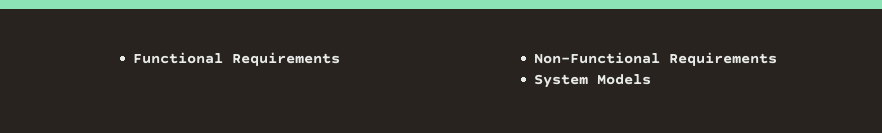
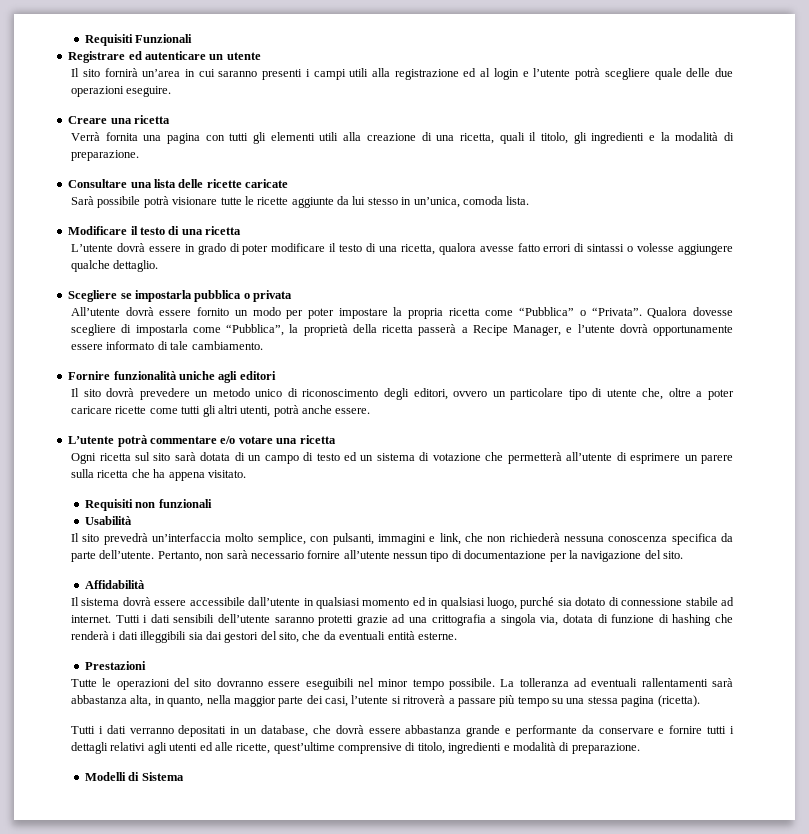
- Functional Requirements
- Non-Functional Requirements
- System Models
+ Requisiti Funzionali
+ Registrare ed autenticare un utente
+ Il sito fornirà un’area in cui saranno presenti i campi utili alla registrazione ed al login e l’utente potrà scegliere quale delle due operazioni eseguire.
+ Creare una ricetta
+ Verrà fornita una pagina con tutti gli elementi utili alla creazione di una ricetta, quali il titolo, gli ingredienti e la modalità di preparazione.
+ Consultare una lista delle ricette caricate
+ Sarà possibile potrà visionare tutte le ricette aggiunte da lui stesso in un’unica, comoda lista.
+ Modificare il testo di una ricetta
+ L’utente dovrà essere in grado di poter modificare il testo di una ricetta, qualora avesse fatto errori di sintassi o volesse aggiungere qualche dettaglio.
+ Scegliere se impostarla pubblica o privata
+ All’utente dovrà essere fornito un modo per poter impostare la propria ricetta come “Pubblica” o “Privata”. Qualora dovesse scegliere di impostarla come “Pubblica”, la proprietà della ricetta passerà a Recipe Manager, e l’utente dovrà opportunamente essere informato di tale cambiamento.
+ Fornire funzionalità uniche agli editori
+ Il sito dovrà prevedere un metodo unico di riconoscimento degli editori, ovvero un particolare tipo di utente che, oltre a poter caricare ricette come tutti gli altri utenti, potrà anche essere.
+ L’utente potrà commentare e/o votare una ricetta
+ Ogni ricetta sul sito sarà dotata di un campo di testo ed un sistema di votazione che permetterà all’utente di esprimere un parere sulla ricetta che ha appena visitato.
+ Requisiti non funzionali
+ Usabilità
+ Il sito prevedrà un’interfaccia molto semplice, con pulsanti, immagini e link, che non richiederà nessuna conoscenza specifica da parte dell’utente. Pertanto, non sarà necessario fornire all’utente nessun tipo di documentazione per la navigazione del sito.
+ Affidabilità
+ Il sistema dovrà essere accessibile dall’utente in qualsiasi momento ed in qualsiasi luogo, purché sia dotato di connessione stabile ad internet. Tutti i dati sensibili dell’utente saranno protetti grazie ad una crittografia a singola via, dotata di funzione di hashing che renderà i dati illeggibili sia dai gestori del sito, che da eventuali entità esterne.
+ Prestazioni
+ Tutte le operazioni del sito dovranno essere eseguibili nel minor tempo possibile. La tolleranza ad eventuali rallentamenti sarà abbastanza alta, in quanto, nella maggior parte dei casi, l’utente si ritroverà a passare più tempo su una stessa pagina (ricetta).
+ Tutti i dati verranno depositati in un database, che dovrà essere abbastanza grande e performante da conservare e fornire tutti i dettagli relativi agli utenti ed alle ricette, quest’ultime comprensive di titolo, ingredienti e modalità di preparazione.
+ Modelli di Sistema

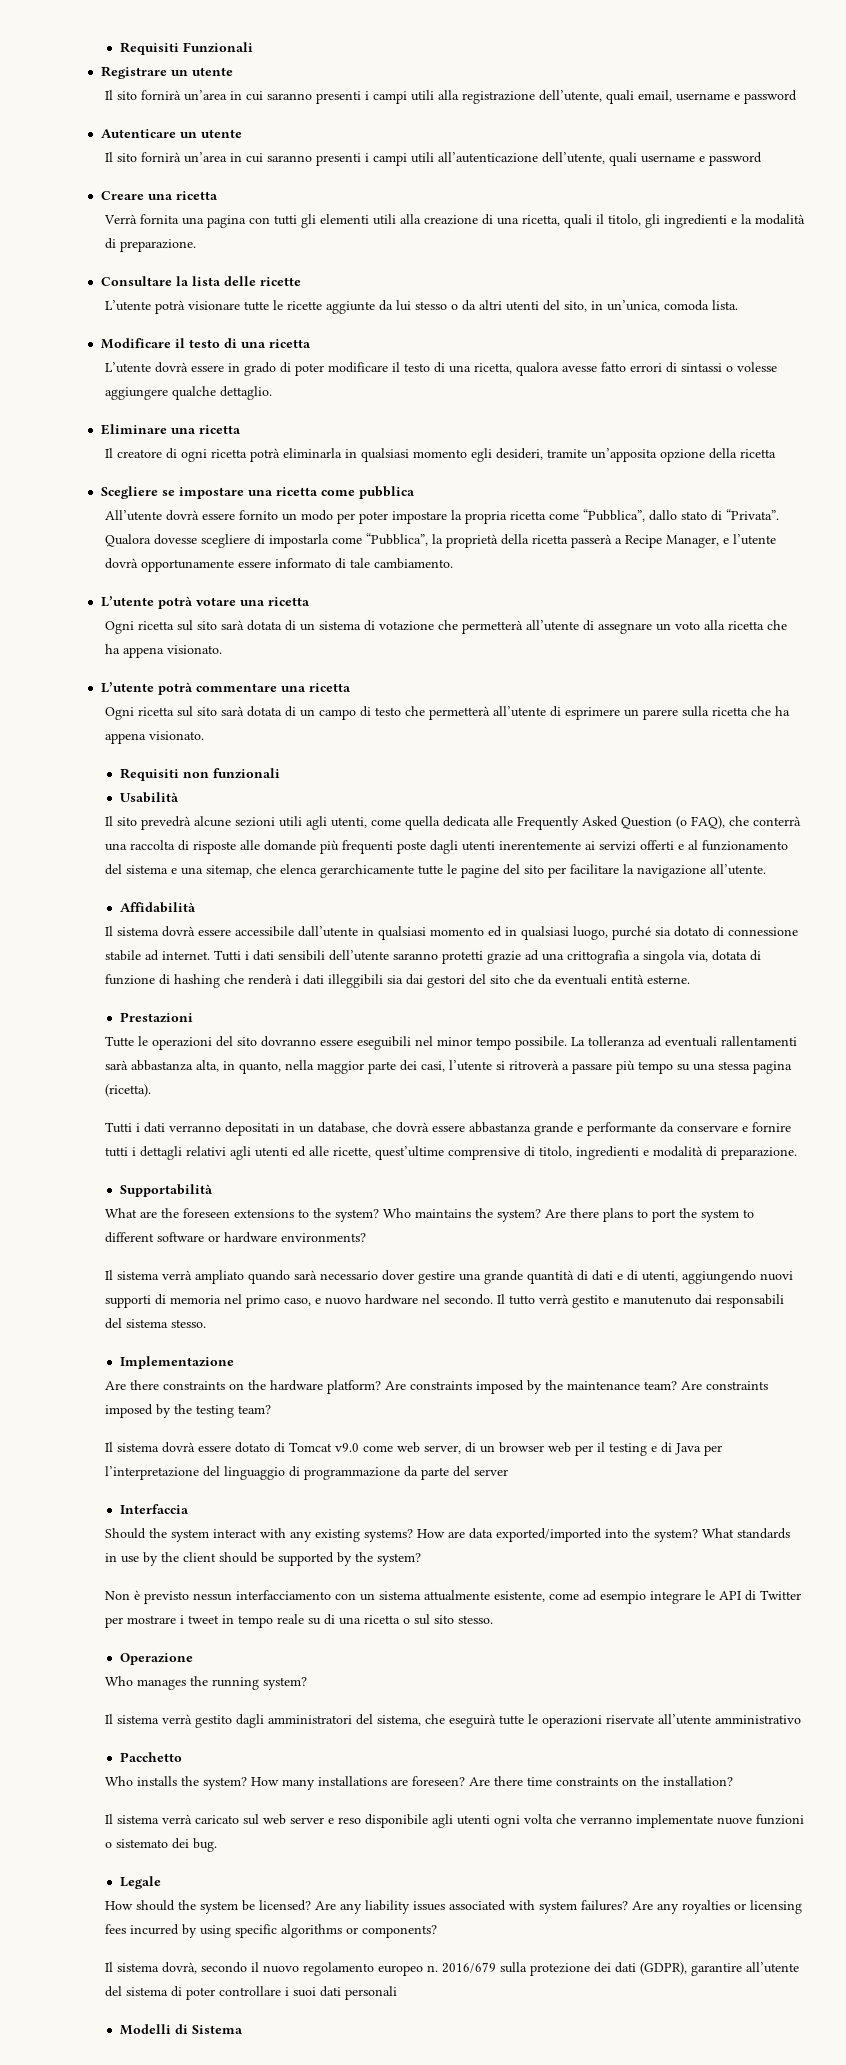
- Registrare ed autenticare un utente
+ Registrare un utente
- Il sito fornirà un’area in cui saranno presenti i campi utili alla registrazione ed al login e l’utente potrà scegliere quale delle due operazioni eseguire.
+ Il sito fornirà un’area in cui saranno presenti i campi utili alla registrazione dell’utente, quali email, username e password
+ Autenticare un utente
+ Il sito fornirà un’area in cui saranno presenti i campi utili all’autenticazione dell’utente, quali username e password
- Consultare una lista delle ricette caricate
- Sarà possibile potrà visionare tutte le ricette aggiunte da lui stesso in un’unica, comoda lista.
+ Consultare la lista delle ricette
+ L’utente potrà visionare tutte le ricette aggiunte da lui stesso o da altri utenti del sito, in un’unica, comoda lista.
- Scegliere se impostarla pubblica o privata
+ Eliminare una ricetta
+ Il creatore di ogni ricetta potrà eliminarla in qualsiasi momento egli desideri, tramite un’apposita opzione della ricetta
+ Scegliere se impostare una ricetta come pubblica
- All’utente dovrà essere fornito un modo per poter impostare la propria ricetta come “Pubblica” o “Privata”.
+ All’utente dovrà essere fornito un modo per poter impostare la propria ricetta come “Pubblica”, dallo stato di “Privata”.
- Fornire funzionalità uniche agli editori
- Il sito dovrà prevedere un metodo unico di riconoscimento degli editori, ovvero un particolare tipo di utente che, oltre a poter caricare ricette come tutti gli altri utenti, potrà anche essere.
+ L’utente potrà votare una ricetta
+ Ogni ricetta sul sito sarà dotata di un sistema di votazione che permetterà all’utente di assegnare un voto alla ricetta che ha appena visionato.
- L’utente potrà commentare e/o votare una ricetta
+ L’utente potrà commentare una ricetta
- Ogni ricetta sul sito sarà dotata di un campo di testo ed un sistema di votazione che permetterà all’utente di esprimere un parere sulla ricetta che ha appena visitato.
+ Ogni ricetta sul sito sarà dotata di un campo di testo che permetterà all’utente di esprimere un parere sulla ricetta che ha appena visionato.
- Il sito prevedrà un’interfaccia molto semplice, con pulsanti, immagini e link, che non richiederà nessuna conoscenza specifica da parte dell’utente. Pertanto, non sarà necessario fornire all’utente nessun tipo di documentazione per la navigazione del sito.
+ Il sito prevedrà alcune sezioni utili agli utenti, come quella dedicata alle Frequently Asked Question (o FAQ), che conterrà una raccolta di risposte alle domande più frequenti poste dagli utenti inerentemente ai servizi offerti e al funzionamento del sistema e una sitemap, che elenca gerarchicamente tutte le pagine del sito per facilitare la navigazione all’utente.
- Tutti i dati sensibili dell’utente saranno protetti grazie ad una crittografia a singola via, dotata di funzione di hashing che renderà i dati illeggibili sia dai gestori del sito, che da eventuali entità esterne.
+ Tutti i dati sensibili dell’utente saranno protetti grazie ad una crittografia a singola via, dotata di funzione di hashing che renderà i dati illeggibili sia dai gestori del sito che da eventuali entità esterne.
+ Supportabilità
+ What are the foreseen extensions to the system? Who maintains the system? Are there plans to port the system to different software or hardware environments?
+ Il sistema verrà ampliato quando sarà necessario dover gestire una grande quantità di dati e di utenti, aggiungendo nuovi supporti di memoria nel primo caso, e nuovo hardware nel secondo. Il tutto verrà gestito e manutenuto dai responsabili del sistema stesso.
+ Implementazione
+ Are there constraints on the hardware platform? Are constraints imposed by the maintenance team? Are constraints imposed by the testing team?
+ Il sistema dovrà essere dotato di Tomcat v9.0 come web server, di un browser web per il testing e di Java per l’interpretazione del linguaggio di programmazione da parte del server
+ Interfaccia
+ Should the system interact with any existing systems? How are data exported/imported into the system? What standards in use by the client should be supported by the system?
+ Non è previsto nessun interfacciamento con un sistema attualmente esistente, come ad esempio integrare le API di Twitter per mostrare i tweet in tempo reale su di una ricetta o sul sito stesso.
+ Operazione
+ Who manages the running system?
+ Il sistema verrà gestito dagli amministratori del sistema, che eseguirà tutte le operazioni riservate all’utente amministrativo
+ Pacchetto
+ Who installs the system? How many installations are foreseen? Are there time constraints on the installation?
+ Il sistema verrà caricato sul web server e reso disponibile agli utenti ogni volta che verranno implementate nuove funzioni o sistemato dei bug.
+ Legale
+ How should the system be licensed? Are any liability issues associated with system failures? Are any royalties or licensing fees incurred by using specific algorithms or components?
+ Il sistema dovrà, secondo il nuovo regolamento europeo n. 2016/679 sulla protezione dei dati (GDPR), garantire all’utente del sistema di poter controllare i suoi dati personali

